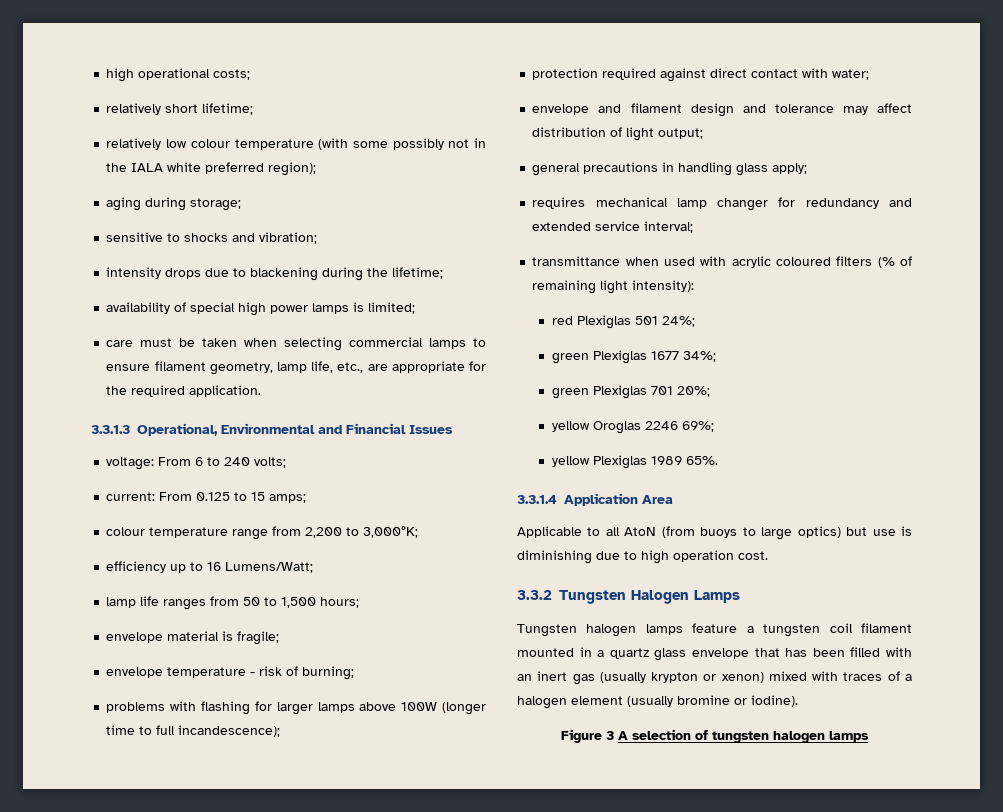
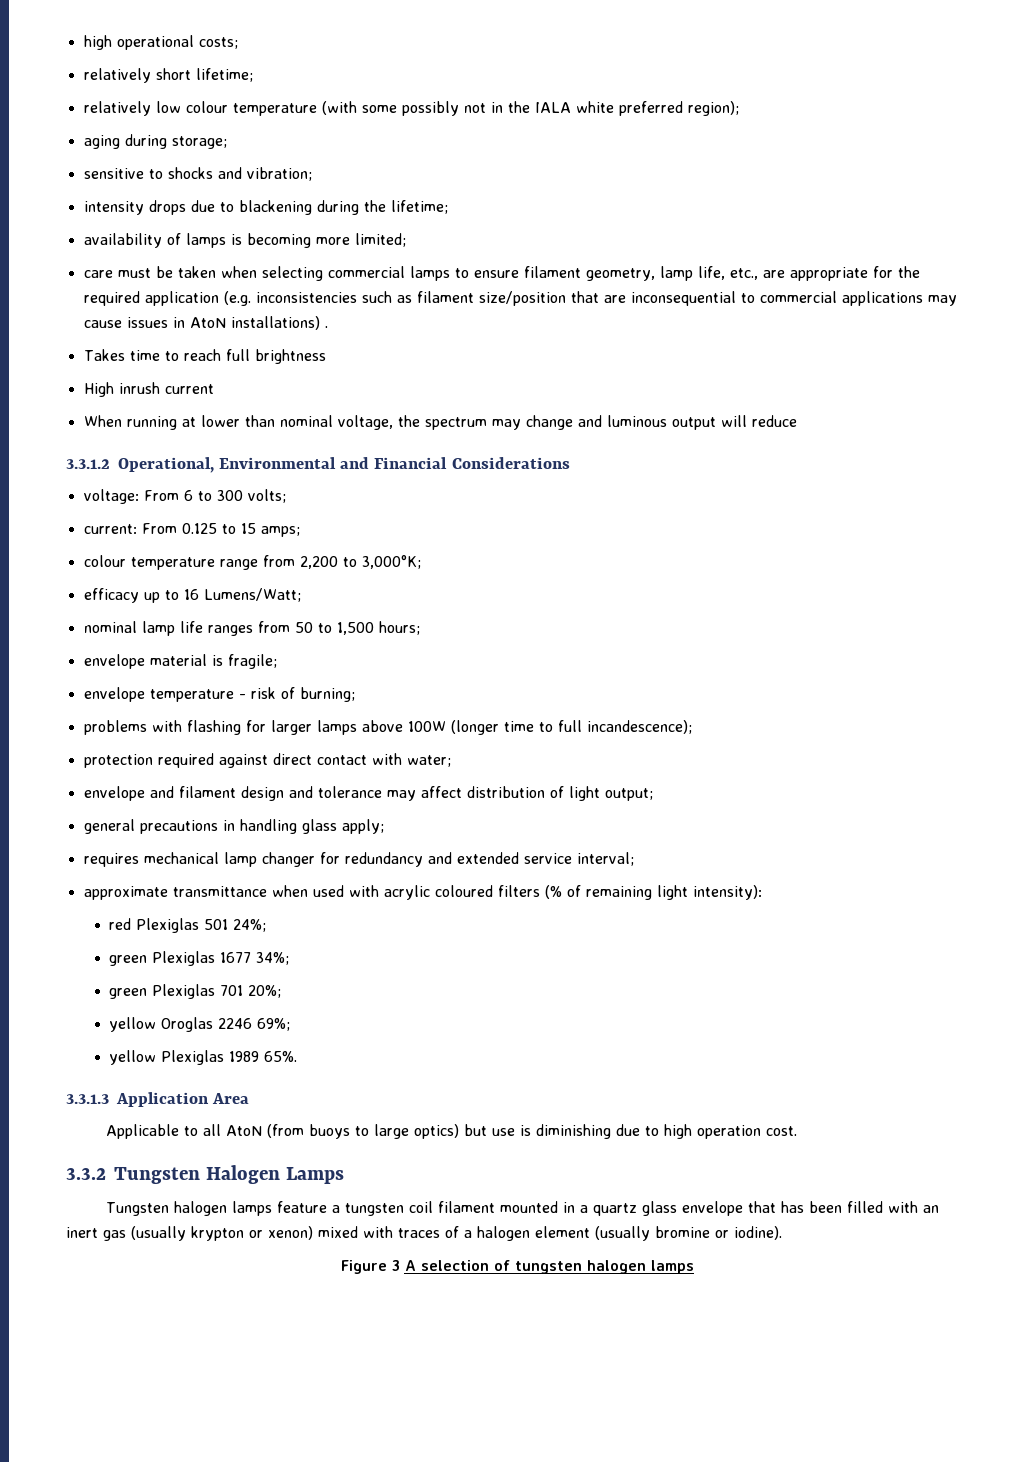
- availability of special high power lamps is limited;
+ availability of lamps is becoming more limited;
- care must be taken when selecting commercial lamps to ensure filament geometry, lamp life, etc., are appropriate for the required application.
- 3.3.1.3 Operational, Environmental and Financial Issues
+ care must be taken when selecting commercial lamps to ensure filament geometry, lamp life, etc., are appropriate for the required application (e.g. inconsistencies such as filament size/position that are inconsequential to commercial applications may cause issues in AtoN installations) .
+ Takes time to reach full brightness
+ High inrush current
+ When running at lower than nominal voltage, the spectrum may change and luminous output will reduce
+ 3.3.1.2 Operational, Environmental and Financial Considerations
- voltage: From 6 to 240 volts;
+ voltage: From 6 to 300 volts;
- efficiency up to 16 Lumens/Watt;
+ efficacy up to 16 Lumens/Watt;
- lamp life ranges from 50 to 1,500 hours;
+ nominal lamp life ranges from 50 to 1,500 hours;
- transmittance when used with acrylic coloured filters (% of remaining light intensity):
+ approximate transmittance when used with acrylic coloured filters (% of remaining light intensity):
- 3.3.1.4 Application Area
+ 3.3.1.3 Application Area

